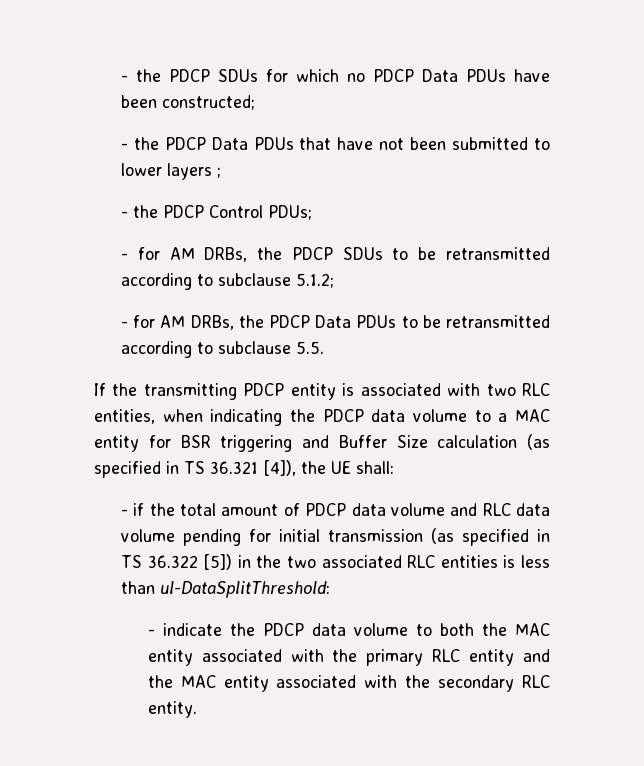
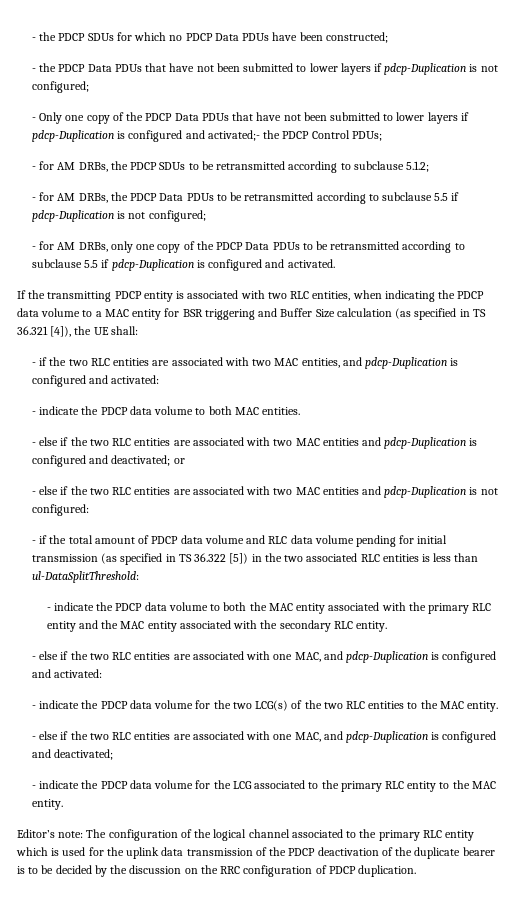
- - the PDCP Data PDUs that have not been submitted to lower layers ;
- - the PDCP Control PDUs;
+ - the PDCP Data PDUs that have not been submitted to lower layers if pdcp-Duplication is not configured;
+ - Only one copy of the PDCP Data PDUs that have not been submitted to lower layers if pdcp-Duplication is configured and activated;- the PDCP Control PDUs;
- - for AM DRBs, the PDCP Data PDUs to be retransmitted according to subclause 5.5.
+ - for AM DRBs, the PDCP Data PDUs to be retransmitted according to subclause 5.5 if pdcp-Duplication is not configured;
+ - for AM DRBs, only one copy of the PDCP Data PDUs to be retransmitted according to subclause 5.5 if pdcp-Duplication is configured and activated.
+ - if the two RLC entities are associated with two MAC entities, and pdcp-Duplication is configured and activated:
+ - indicate the PDCP data volume to both MAC entities.
+ - else if the two RLC entities are associated with two MAC entities and pdcp-Duplication is configured and deactivated; or
+ - else if the two RLC entities are associated with two MAC entities and pdcp-Duplication is not configured:
+ - else if the two RLC entities are associated with one MAC, and pdcp-Duplication is configured and activated:
+ - indicate the PDCP data volume for the two LCG(s) of the two RLC entities to the MAC entity.
+ - else if the two RLC entities are associated with one MAC, and pdcp-Duplication is configured and deactivated;
+ - indicate the PDCP data volume for the LCG associated to the primary RLC entity to the MAC entity.
+ Editor’s note: The configuration of the logical channel associated to the primary RLC entity which is used for the uplink data transmission of the PDCP deactivation of the duplicate bearer is to be decided by the discussion on the RRC configuration of PDCP duplication.

